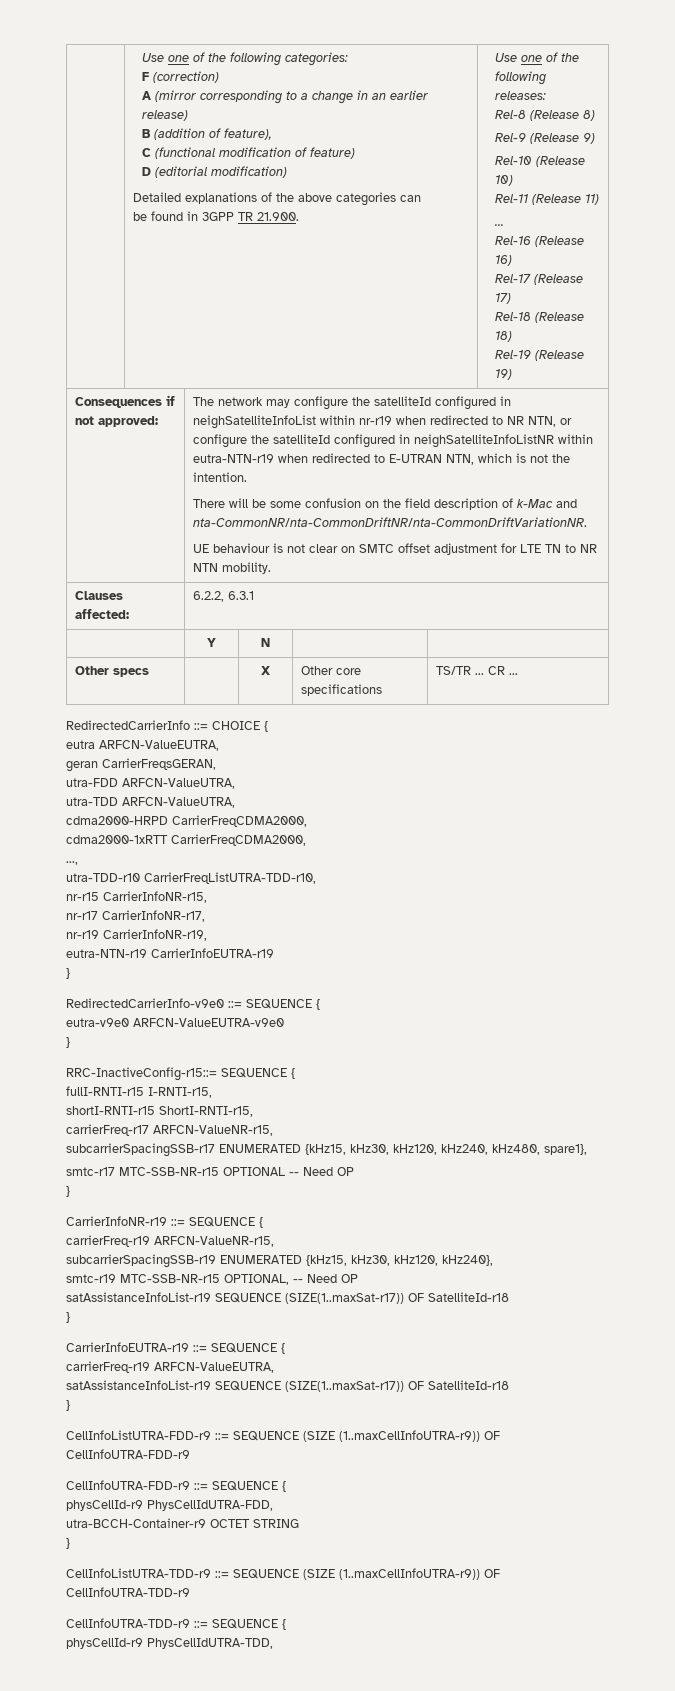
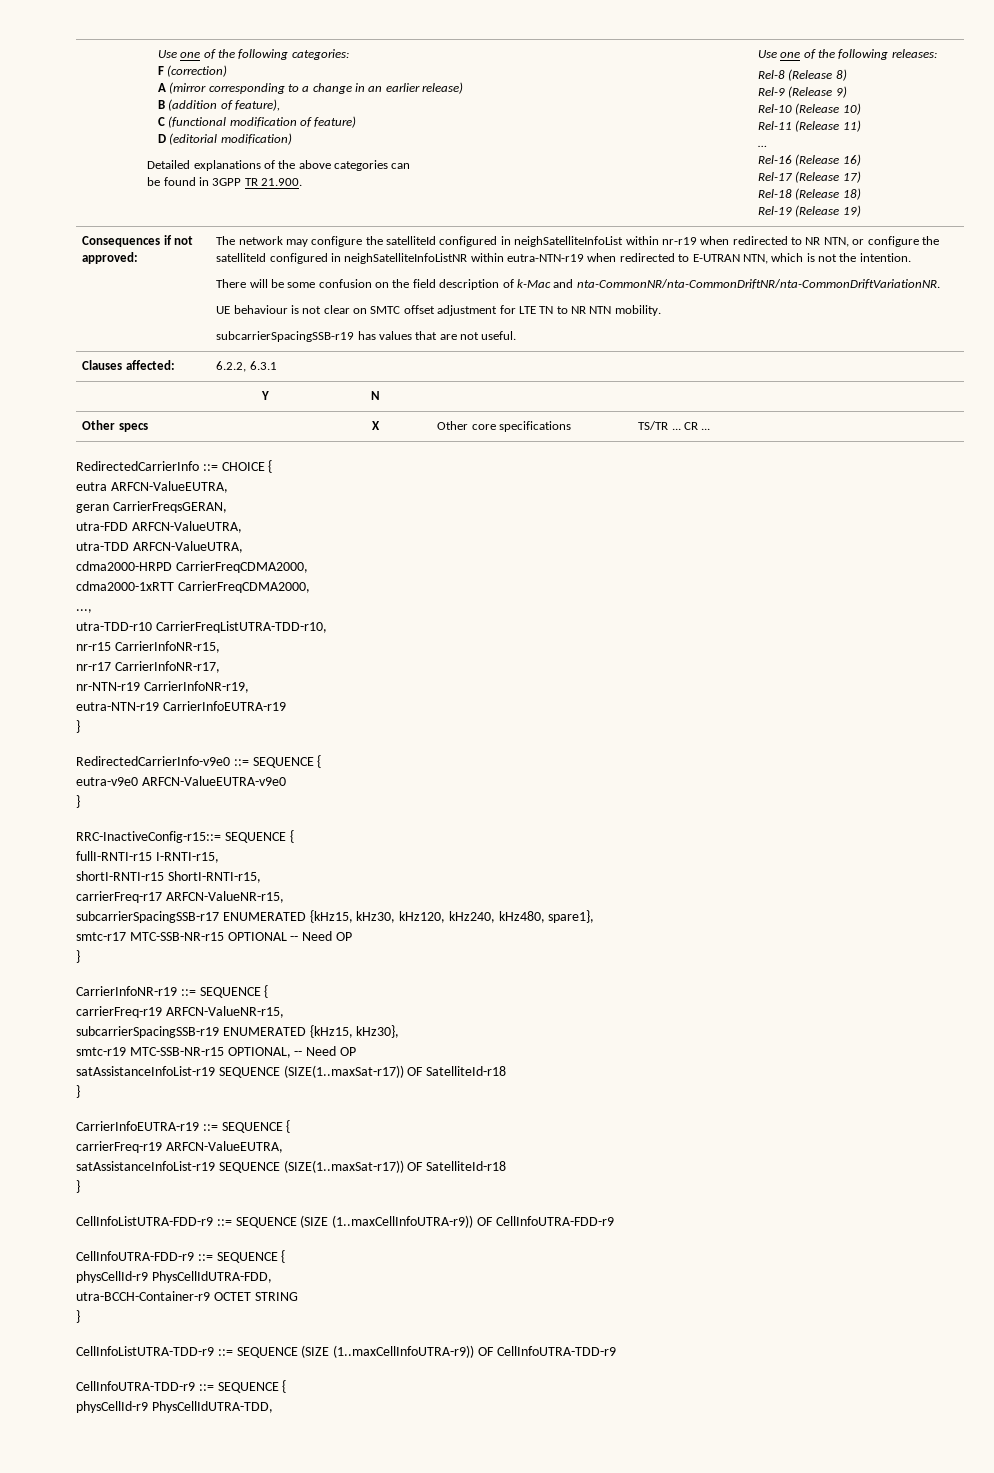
+ subcarrierSpacingSSB-r19 has values that are not useful.
- nr-r19 CarrierInfoNR-r19,
+ nr-NTN-r19 CarrierInfoNR-r19,
- subcarrierSpacingSSB-r19 ENUMERATED {kHz15, kHz30, kHz120, kHz240},
+ subcarrierSpacingSSB-r19 ENUMERATED {kHz15, kHz30},

